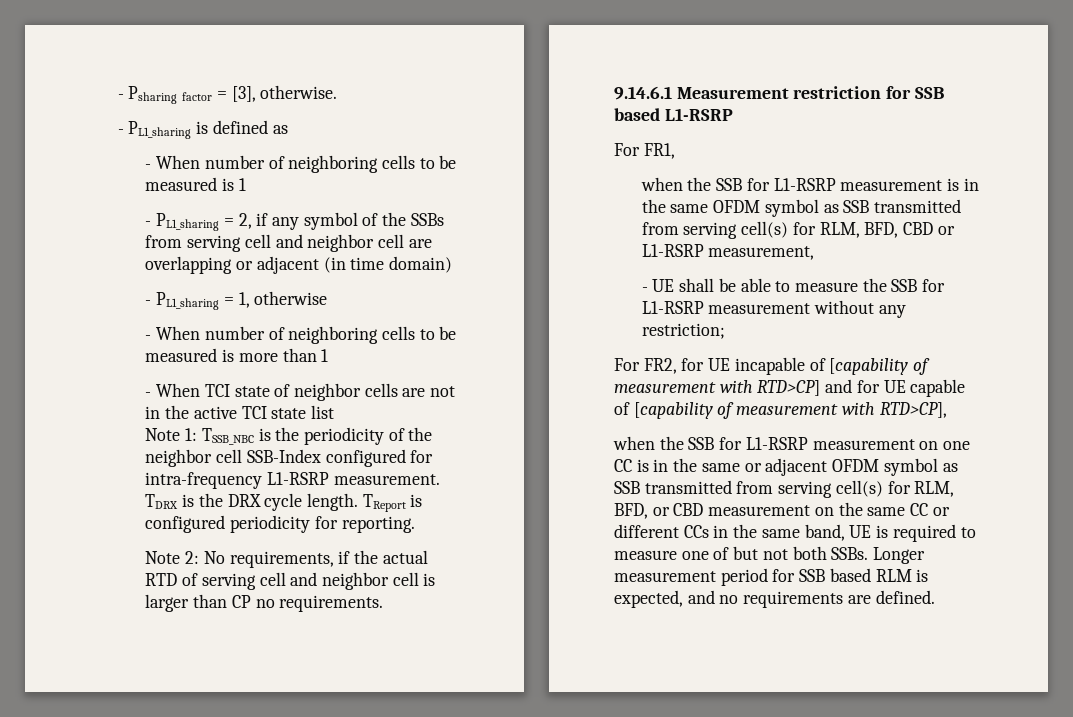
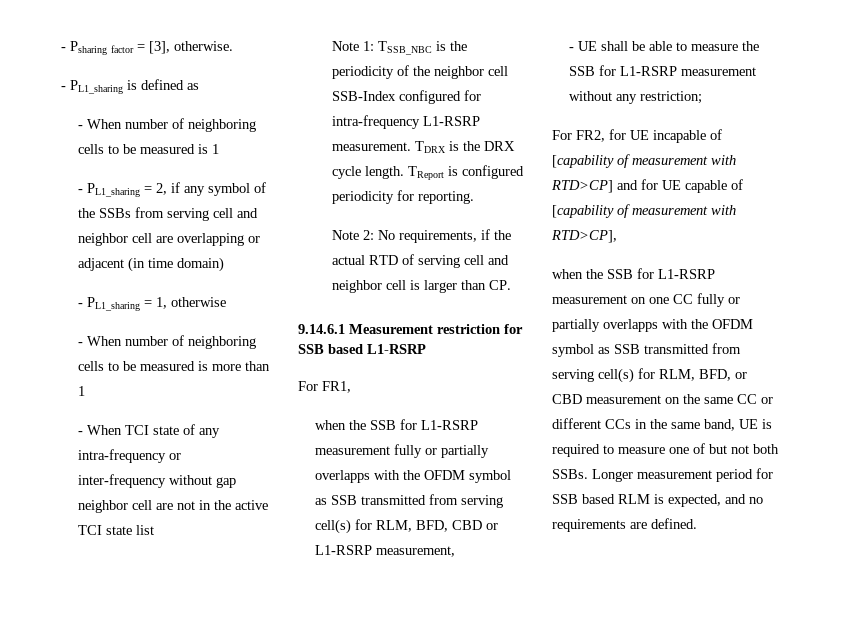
- - When TCI state of neighbor cells are not in the active TCI state list
+ - When TCI state of any intra-frequency or inter-frequency without gap neighbor cell are not in the active TCI state list
- Note 2: No requirements, if the actual RTD of serving cell and neighbor cell is larger than CP no requirements.
+ Note 2: No requirements, if the actual RTD of serving cell and neighbor cell is larger than CP.
- when the SSB for L1-RSRP measurement is in the same OFDM symbol as SSB transmitted from serving cell(s) for RLM, BFD, CBD or L1-RSRP measurement,
+ when the SSB for L1-RSRP measurement fully or partially overlapps with the OFDM symbol as SSB transmitted from serving cell(s) for RLM, BFD, CBD or L1-RSRP measurement,
- when the SSB for L1-RSRP measurement on one CC is in the same or adjacent OFDM symbol as SSB transmitted from serving cell(s) for RLM, BFD, or CBD measurement on the same CC or different CCs in the same band, UE is required to measure one of but not both SSBs.
+ when the SSB for L1-RSRP measurement on one CC fully or partially overlapps with the OFDM symbol as SSB transmitted from serving cell(s) for RLM, BFD, or CBD measurement on the same CC or different CCs in the same band, UE is required to measure one of but not both SSBs.

